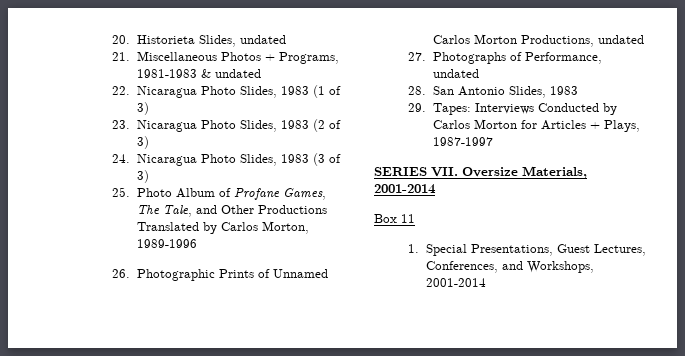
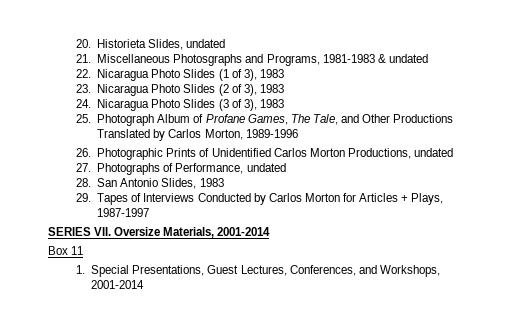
- 21. Miscellaneous Photos + Programs, 1981-1983 & undated
+ 21. Miscellaneous Photosgraphs and Programs, 1981-1983 & undated
- 22. Nicaragua Photo Slides, 1983 (1 of 3)
- 23. Nicaragua Photo Slides, 1983 (2 of 3)
- 24. Nicaragua Photo Slides, 1983 (3 of 3)
+ 22. Nicaragua Photo Slides (1 of 3), 1983
+ 23. Nicaragua Photo Slides (2 of 3), 1983
+ 24. Nicaragua Photo Slides (3 of 3), 1983
- 25. Photo Album of Profane Games, The Tale, and Other Productions Translated by Carlos Morton, 1989-1996
+ 25. Photograph Album of Profane Games, The Tale, and Other Productions Translated by Carlos Morton, 1989-1996
- 26. Photographic Prints of Unnamed Carlos Morton Productions, undated
+ 26. Photographic Prints of Unidentified Carlos Morton Productions, undated
- 29. Tapes: Interviews Conducted by Carlos Morton for Articles + Plays, 1987-1997
+ 29. Tapes of Interviews Conducted by Carlos Morton for Articles + Plays, 1987-1997

